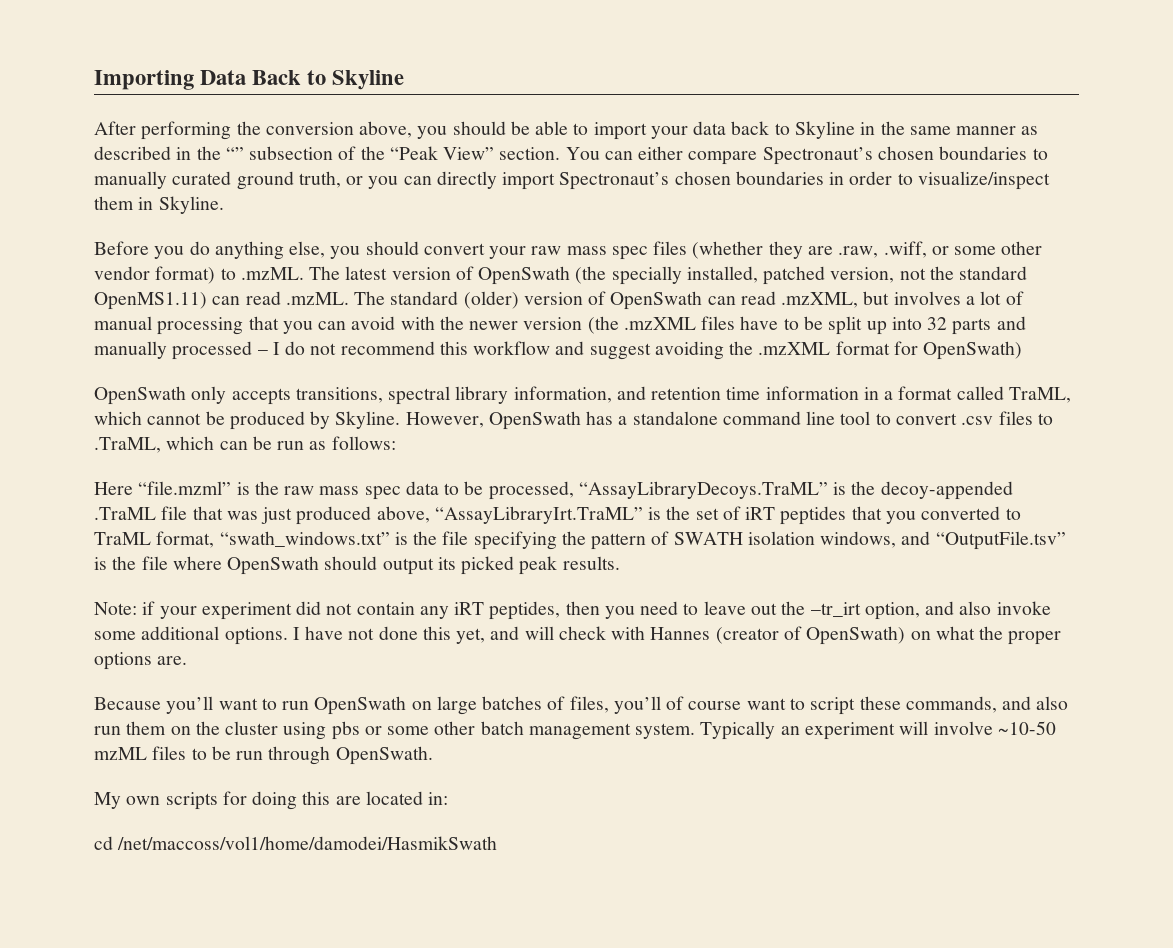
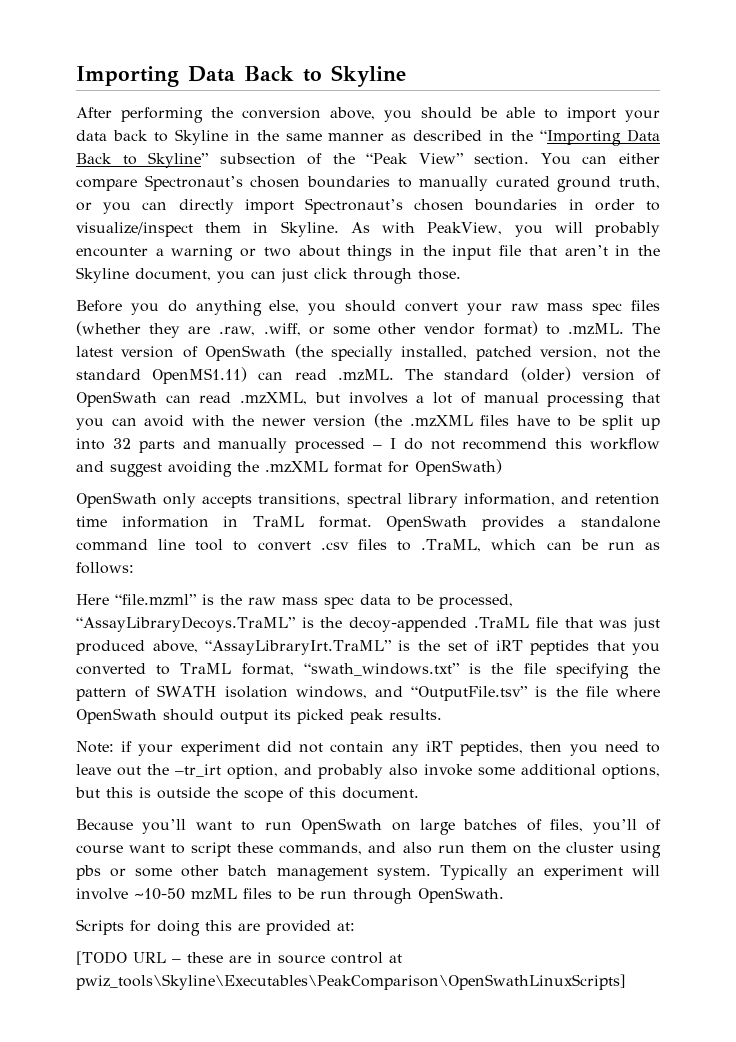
- After performing the conversion above, you should be able to import your data back to Skyline in the same manner as described in the “” subsection of the “Peak View” section.
+ After performing the conversion above, you should be able to import your data back to Skyline in the same manner as described in the “Importing Data Back to Skyline” subsection of the “Peak View” section.
+ As with PeakView, you will probably encounter a warning or two about things in the input file that aren’t in the Skyline document, you can just click through those.
- OpenSwath only accepts transitions, spectral library information, and retention time information in a format called TraML, which cannot be produced by Skyline. However, OpenSwath has a standalone command line tool to convert .csv files to .TraML, which can be run as follows:
+ OpenSwath only accepts transitions, spectral library information, and retention time information in TraML format. OpenSwath provides a standalone command line tool to convert .csv files to .TraML, which can be run as follows:
- Note: if your experiment did not contain any iRT peptides, then you need to leave out the –tr_irt option, and also invoke some additional options. I have not done this yet, and will check with Hannes (creator of OpenSwath) on what the proper options are.
+ Note: if your experiment did not contain any iRT peptides, then you need to leave out the –tr_irt option, and probably also invoke some additional options, but this is outside the scope of this document.
- My own scripts for doing this are located in:
- cd /net/maccoss/vol1/home/damodei/HasmikSwath
+ Scripts for doing this are provided at:
+ [TODO URL – these are in source control at pwiz_tools\Skyline\Executables\PeakComparison\OpenSwathLinuxScripts]

